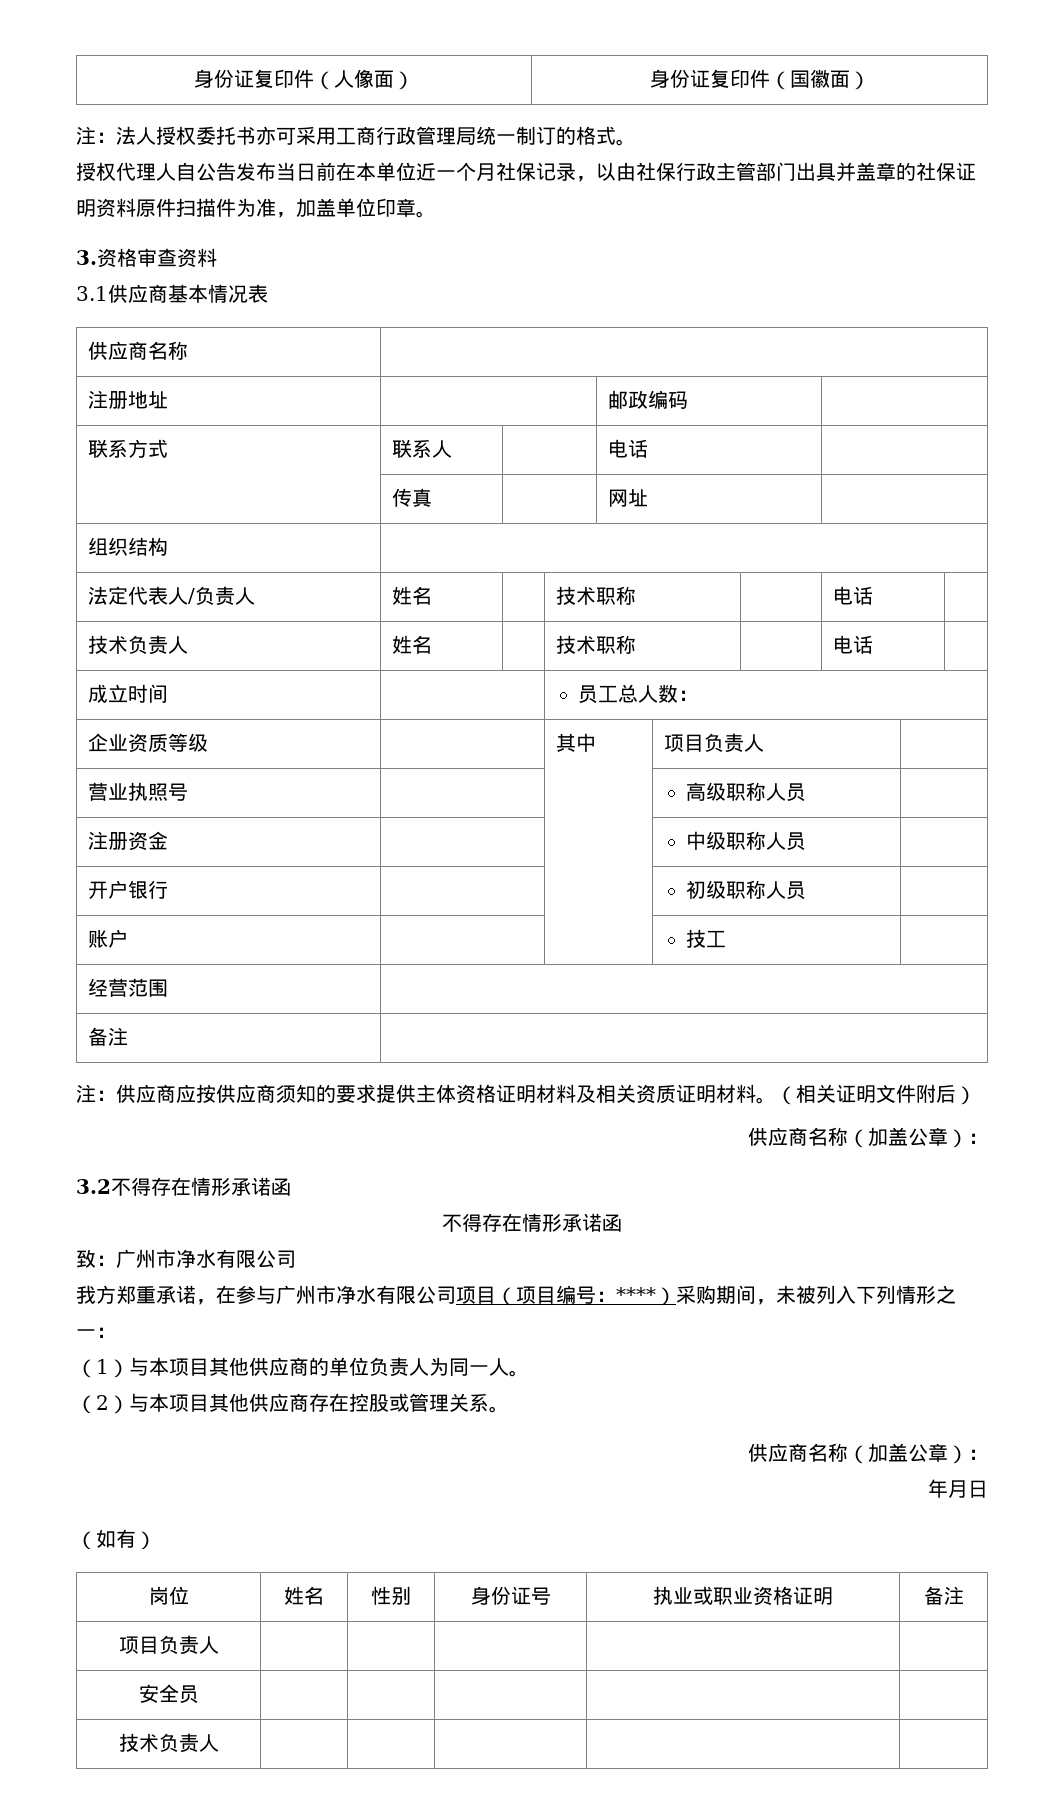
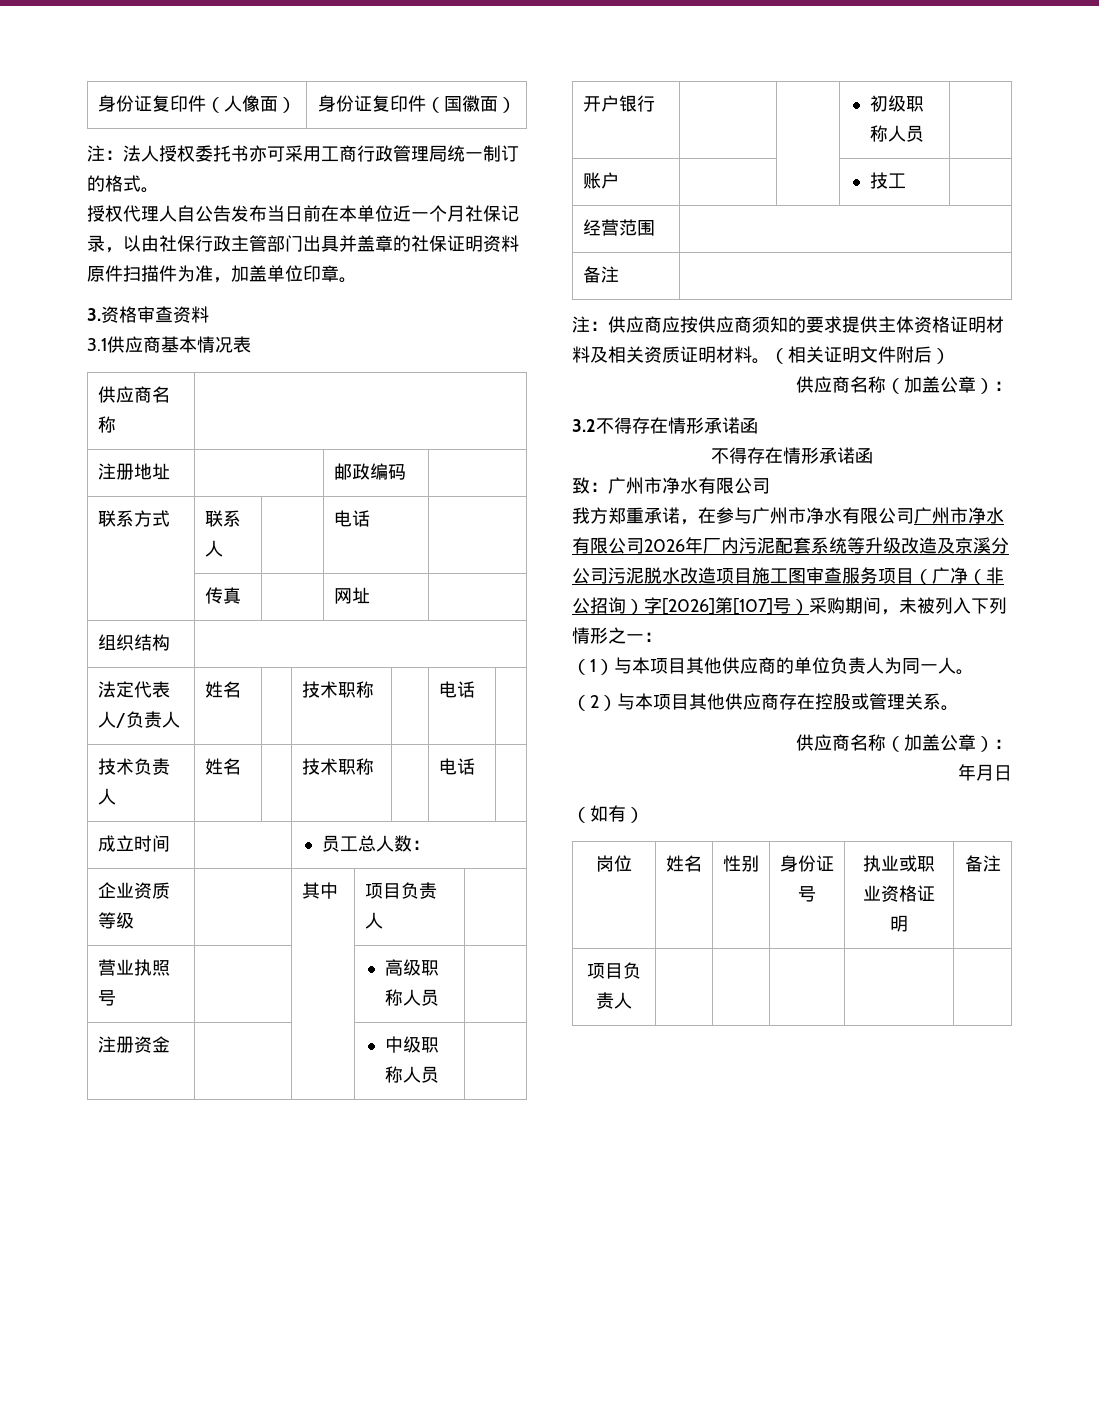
- 我方郑重承诺，在参与广州市净水有限公司项目（项目编号：****）采购期间，未被列入下列情形之一：
+ 我方郑重承诺，在参与广州市净水有限公司广州市净水有限公司2026年厂内污泥配套系统等升级改造及京溪分公司污泥脱水改造项目施工图审查服务项目（广净（非公招询）字[2026]第[107]号）采购期间，未被列入下列情形之一：
- 安全员 | | | | |
- 技术负责人 | | | | |

